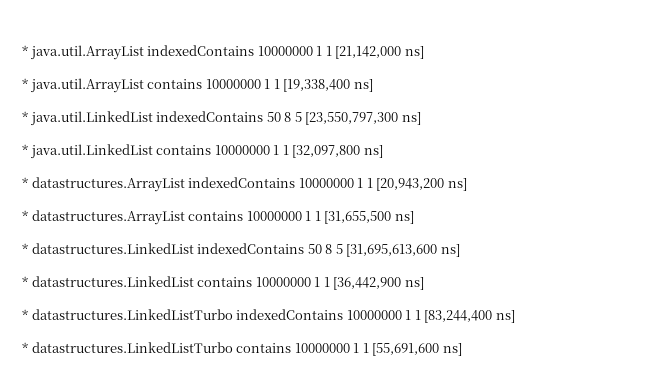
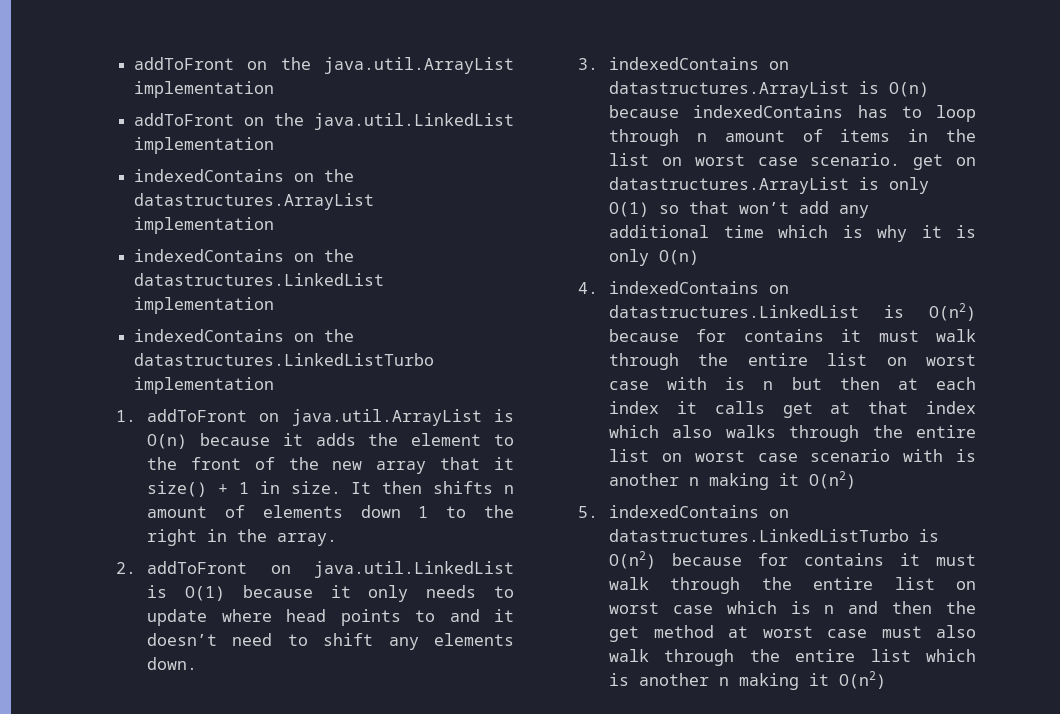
- * java.util.ArrayList indexedContains 10000000 1 1 [21,142,000 ns]
- * java.util.ArrayList contains 10000000 1 1 [19,338,400 ns]
- * java.util.LinkedList indexedContains 50 8 5 [23,550,797,300 ns]
- * java.util.LinkedList contains 10000000 1 1 [32,097,800 ns]
- * datastructures.ArrayList indexedContains 10000000 1 1 [20,943,200 ns]
- * datastructures.ArrayList contains 10000000 1 1 [31,655,500 ns]
- * datastructures.LinkedList indexedContains 50 8 5 [31,695,613,600 ns]
- * datastructures.LinkedList contains 10000000 1 1 [36,442,900 ns]
- * datastructures.LinkedListTurbo indexedContains 10000000 1 1 [83,244,400 ns]
- * datastructures.LinkedListTurbo contains 10000000 1 1 [55,691,600 ns]
+ addToFront on the java.util.ArrayList implementation
+ addToFront on the java.util.LinkedList implementation
+ indexedContains on the datastructures.ArrayList implementation
+ indexedContains on the datastructures.LinkedList implementation
+ indexedContains on the datastructures.LinkedListTurbo implementation
+ 1. addToFront on java.util.ArrayList is O(n) because it adds the element to the front of the new array that it size() + 1 in size. It then shifts n amount of elements down 1 to the right in the array.
+ 2. addToFront on java.util.LinkedList is O(1) because it only needs to update where head points to and it doesn’t need to shift any elements down.
+ 3. indexedContains on datastructures.ArrayList is O(n) because indexedContains has to loop through n amount of items in the list on worst case scenario. get on datastructures.ArrayList is only O(1) so that won’t add any additional time which is why it is only O(n)
+ 4. indexedContains on datastructures.LinkedList is O(n2) because for contains it must walk through the entire list on worst case with is n but then at each index it calls get at that index which also walks through the entire list on worst case scenario with is another n making it O(n2)
+ 5. indexedContains on datastructures.LinkedListTurbo is O(n2) because for contains it must walk through the entire list on worst case which is n and then the get method at worst case must also walk through the entire list which is another n making it O(n2)

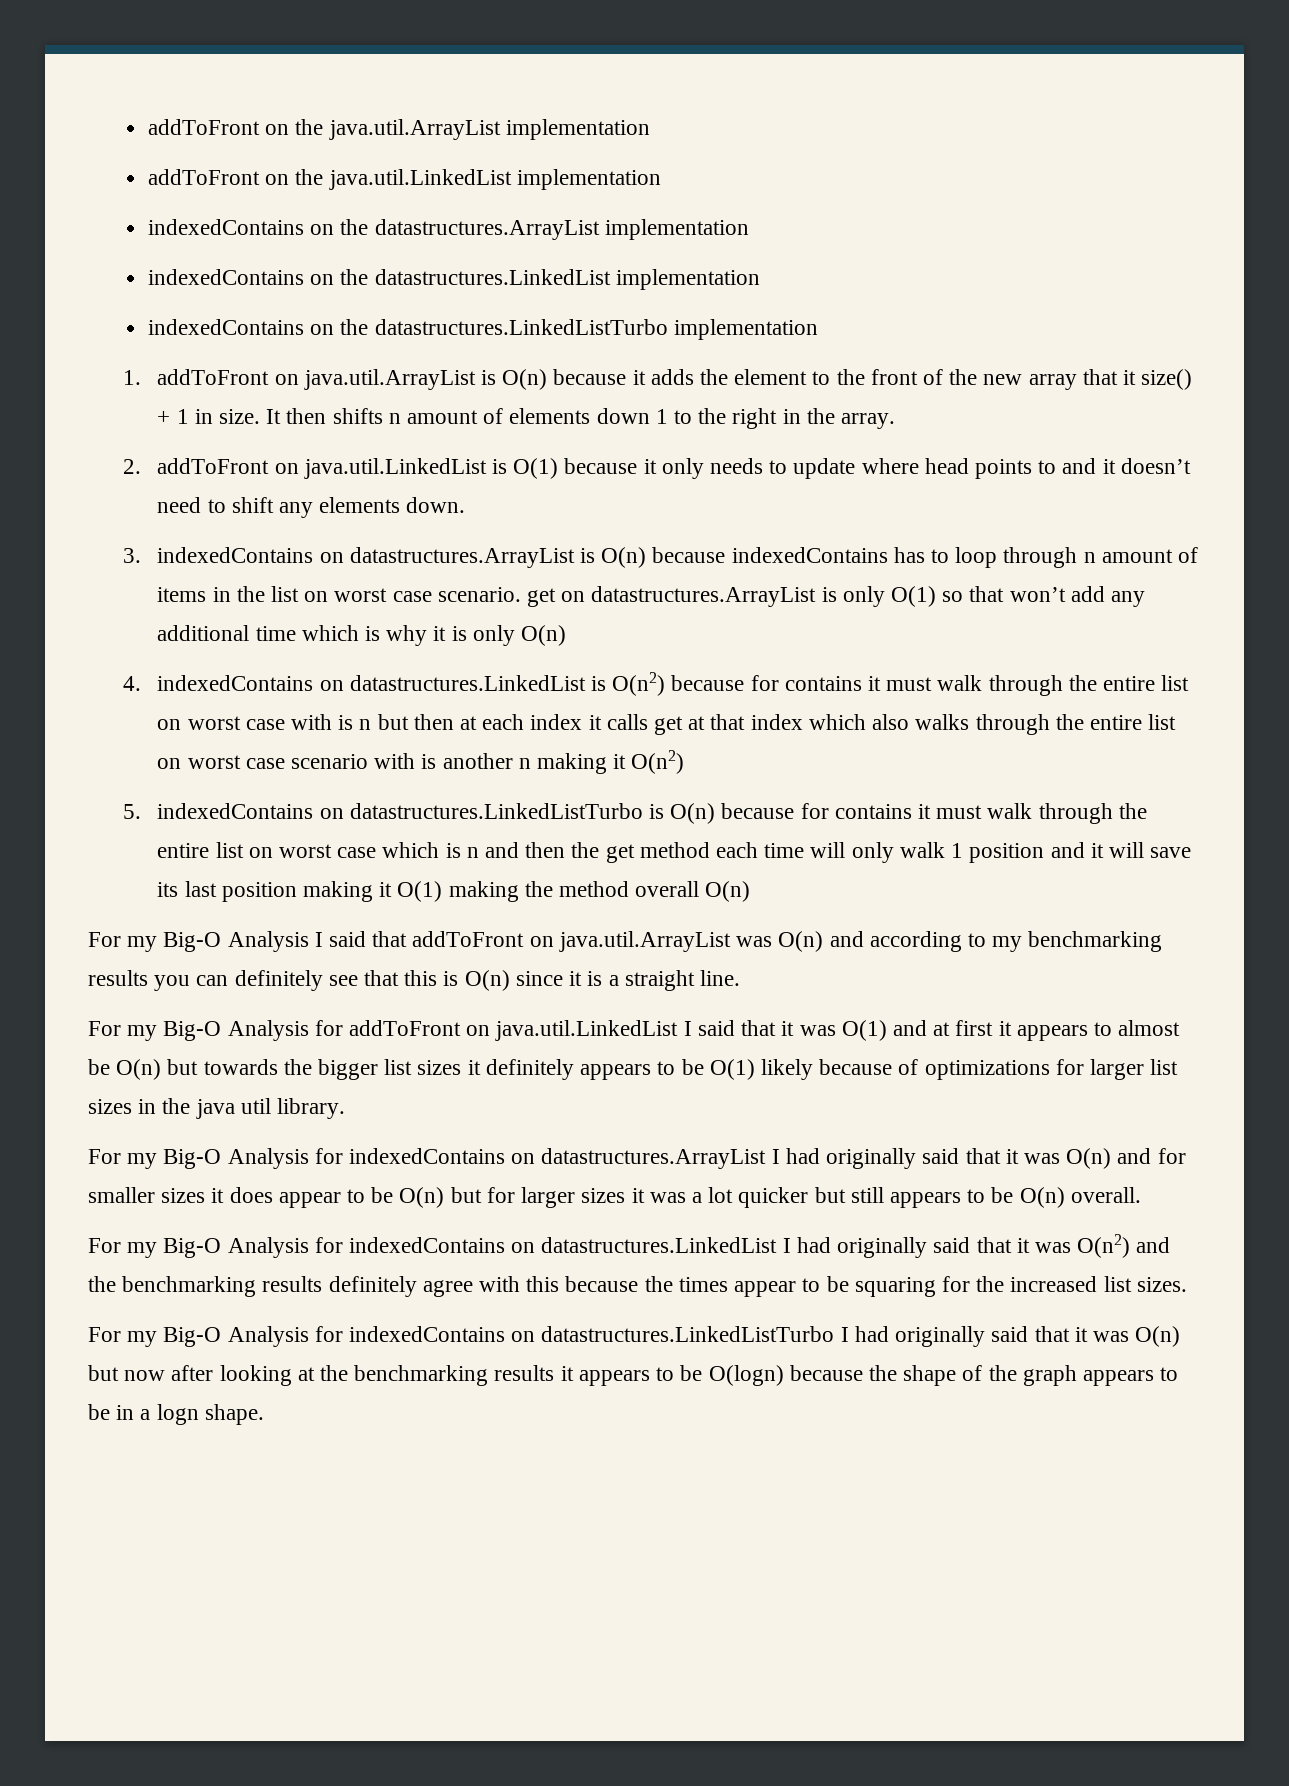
- 5. indexedContains on datastructures.LinkedListTurbo is O(n2) because for contains it must walk through the entire list on worst case which is n and then the get method at worst case must also walk through the entire list which is another n making it O(n2)
+ 5. indexedContains on datastructures.LinkedListTurbo is O(n) because for contains it must walk through the entire list on worst case which is n and then the get method each time will only walk 1 position and it will save its last position making it O(1) making the method overall O(n)
+ For my Big-O Analysis I said that addToFront on java.util.ArrayList was O(n) and according to my benchmarking results you can definitely see that this is O(n) since it is a straight line.
+ For my Big-O Analysis for addToFront on java.util.LinkedList I said that it was O(1) and at first it appears to almost be O(n) but towards the bigger list sizes it definitely appears to be O(1) likely because of optimizations for larger list sizes in the java util library.
+ For my Big-O Analysis for indexedContains on datastructures.ArrayList I had originally said that it was O(n) and for smaller sizes it does appear to be O(n) but for larger sizes it was a lot quicker but still appears to be O(n) overall.
+ For my Big-O Analysis for indexedContains on datastructures.LinkedList I had originally said that it was O(n2) and the benchmarking results definitely agree with this because the times appear to be squaring for the increased list sizes.
+ For my Big-O Analysis for indexedContains on datastructures.LinkedListTurbo I had originally said that it was O(n) but now after looking at the benchmarking results it appears to be O(logn) because the shape of the graph appears to be in a logn shape.

